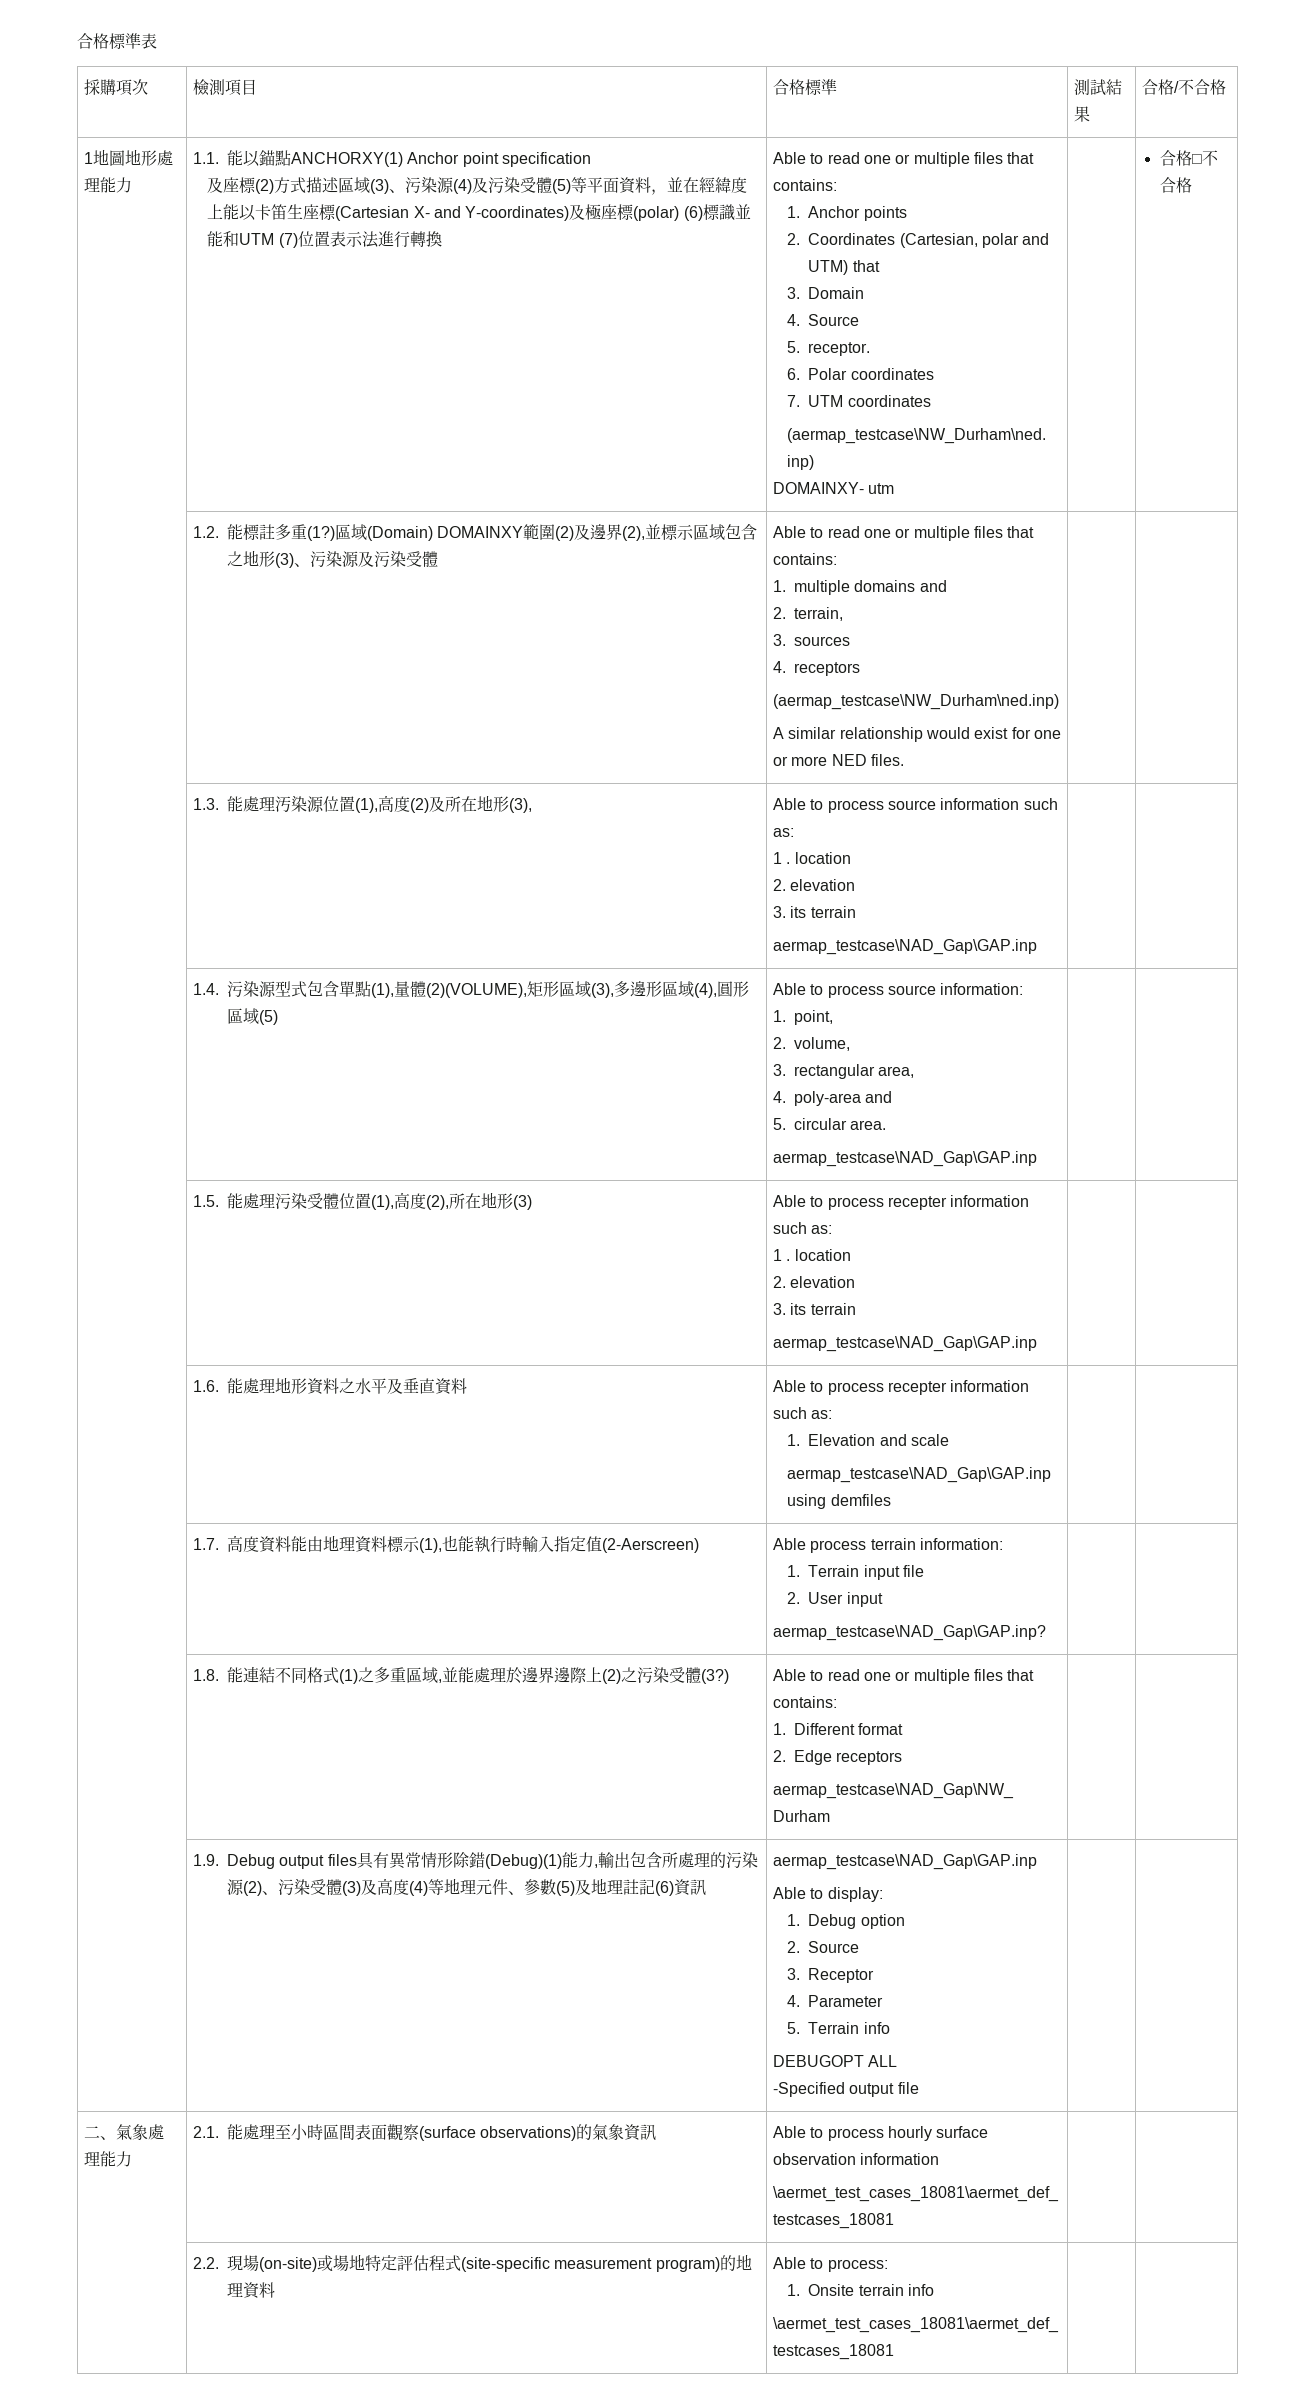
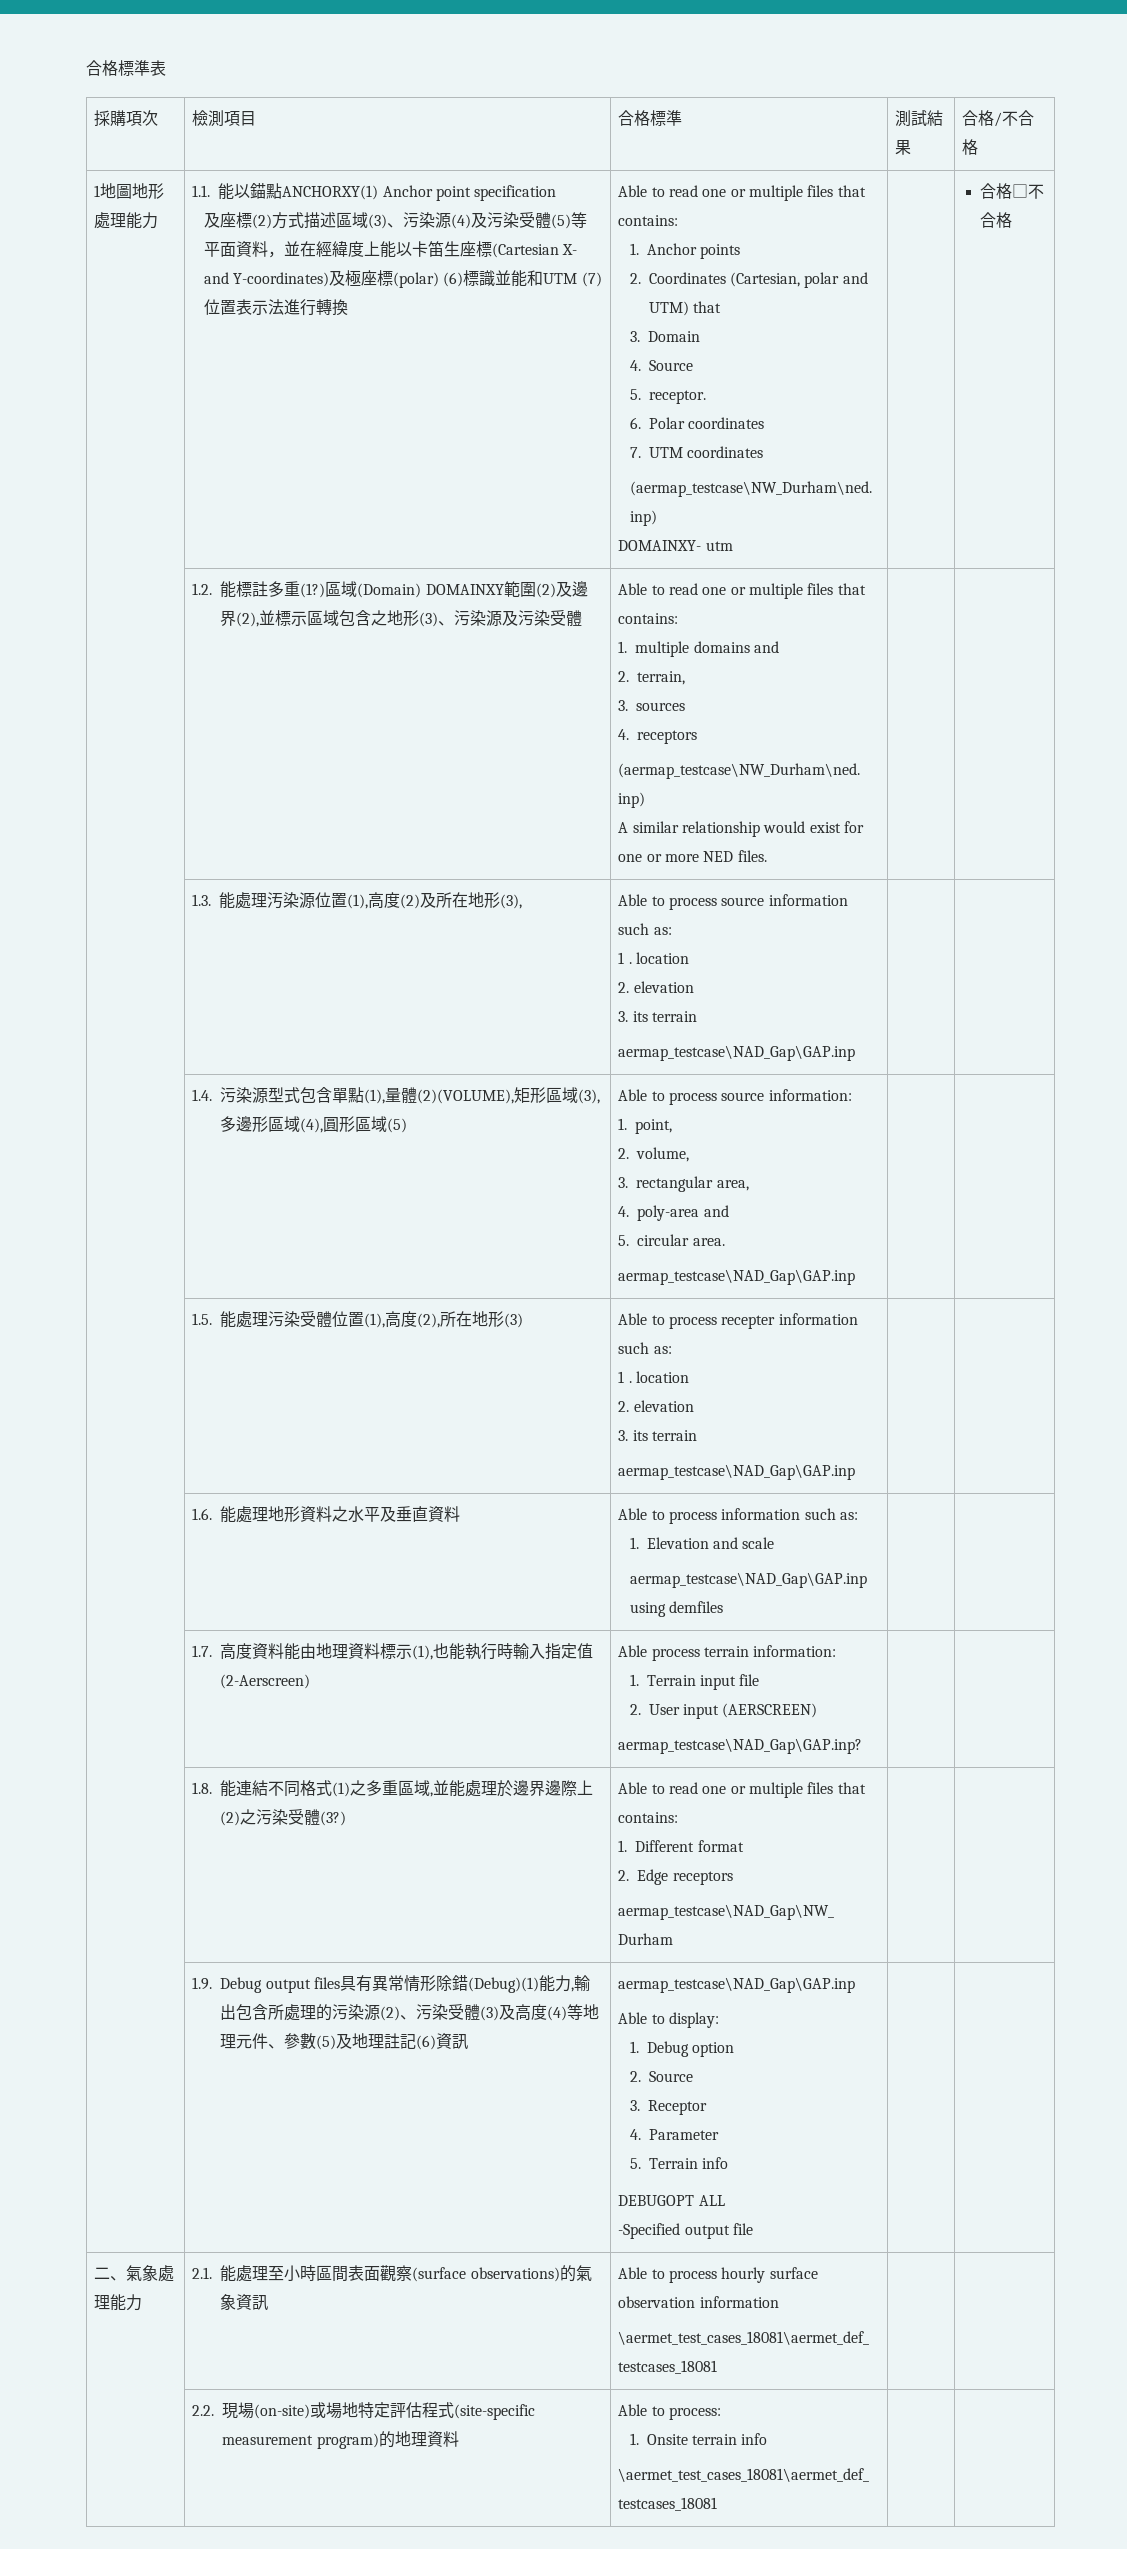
- | 1.6.能處理地形資料之水平及垂直資料 | Able to process recepter information such as:
+ | 1.6.能處理地形資料之水平及垂直資料 | Able to process information such as:
  | 1.7.高度資料能由地理資料標示(1),也能執行時輸入指定值(2-Aerscreen) | Able process terrain information:
  1. Terrain input file
- 2. User input
+ 2. User input (AERSCREEN)

